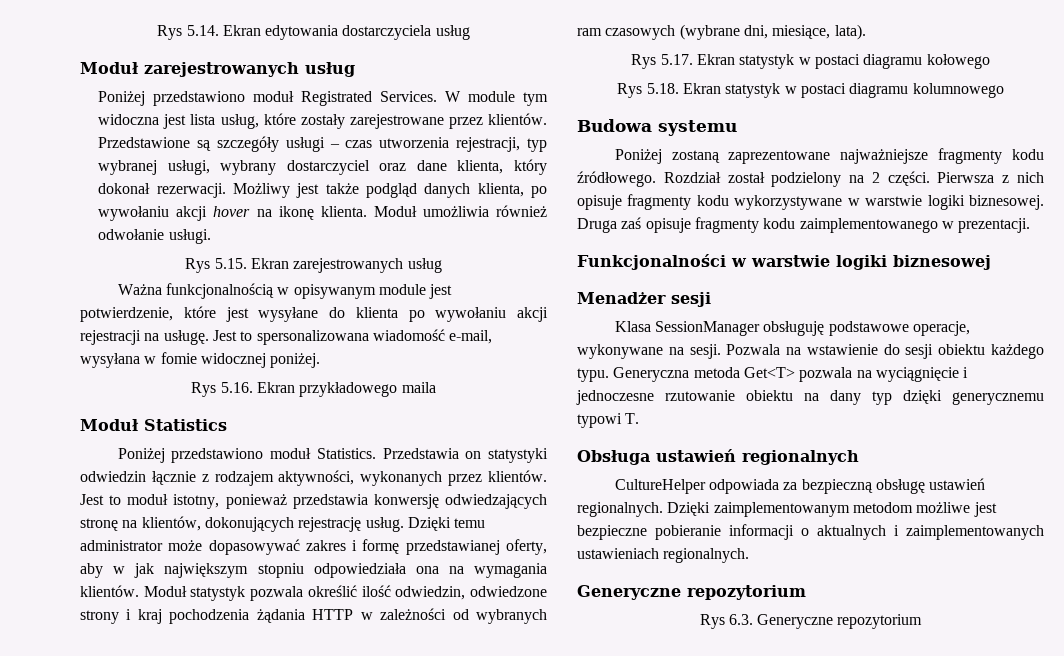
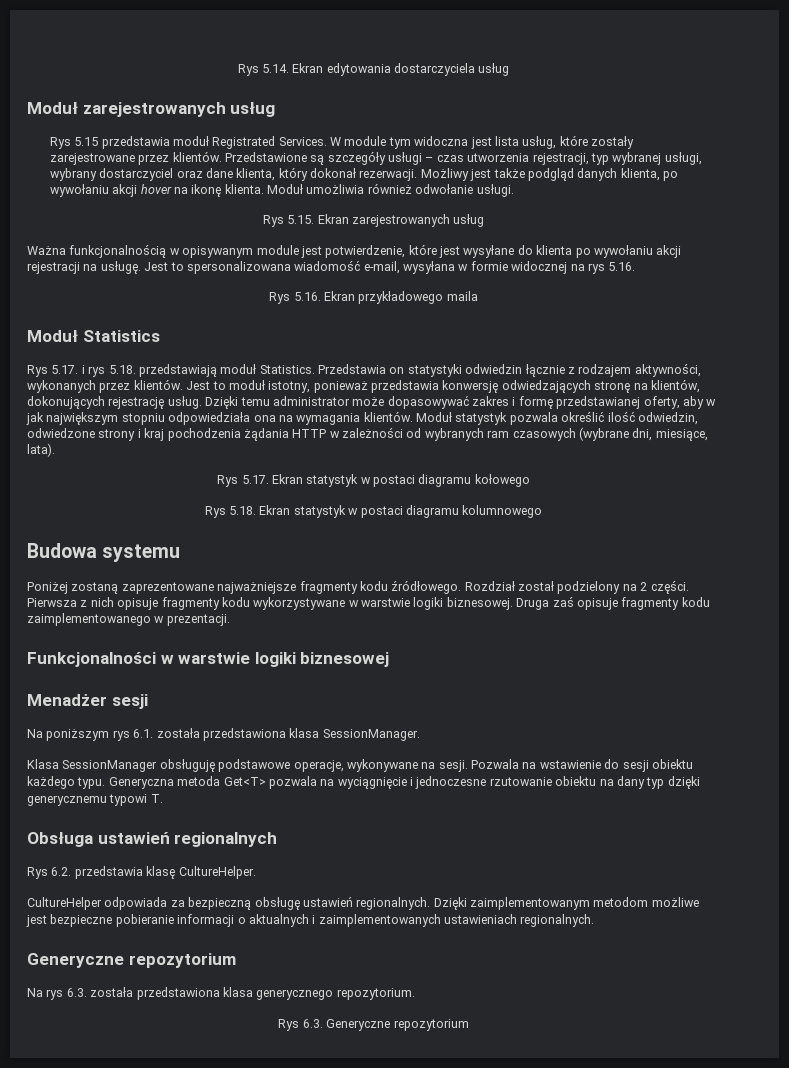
- Poniżej przedstawiono moduł Registrated Services.
+ Rys 5.15 przedstawia moduł Registrated Services.
- Jest to spersonalizowana wiadomość e-mail, wysyłana w fomie widocznej poniżej.
+ Jest to spersonalizowana wiadomość e-mail, wysyłana w formie widocznej na rys 5.16.
- Poniżej przedstawiono moduł Statistics.
+ Rys 5.17. i rys 5.18. przedstawiają moduł Statistics.
+ Na poniższym rys 6.1. została przedstawiona klasa SessionManager.
+ Rys 6.2. przedstawia klasę CultureHelper.
+ Na rys 6.3. została przedstawiona klasa generycznego repozytorium.

